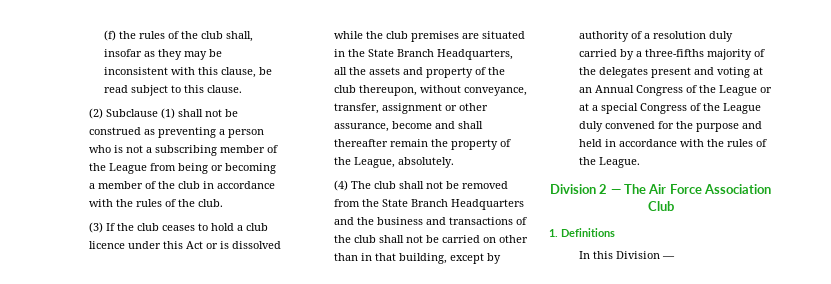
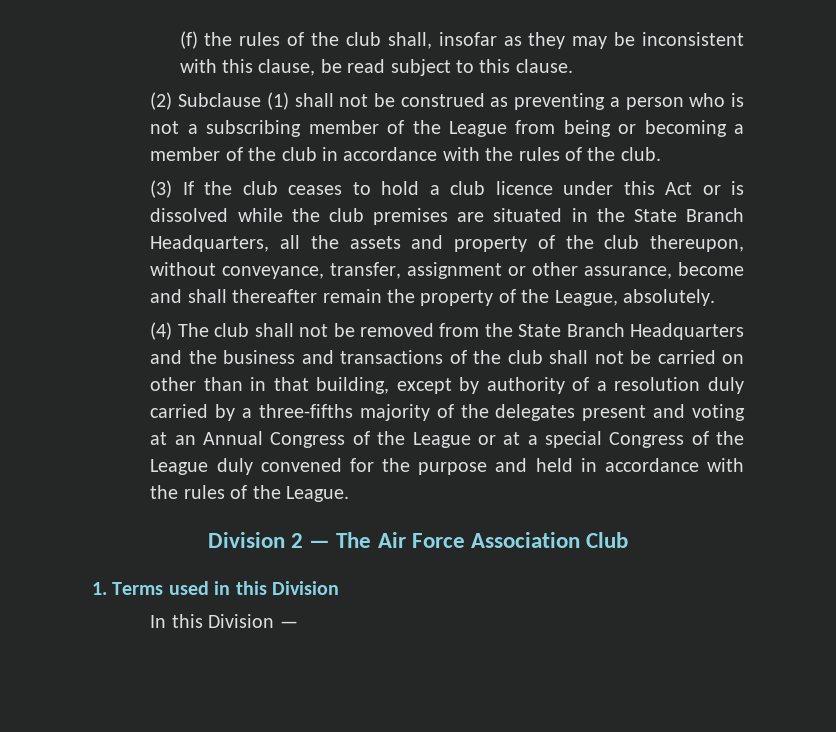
- 1. Definitions
+ 1. Terms used in this Division

